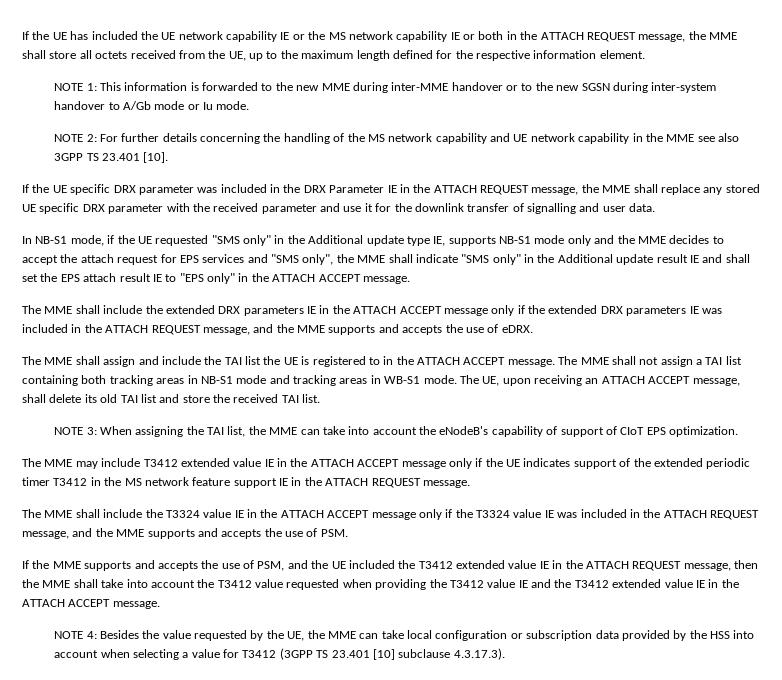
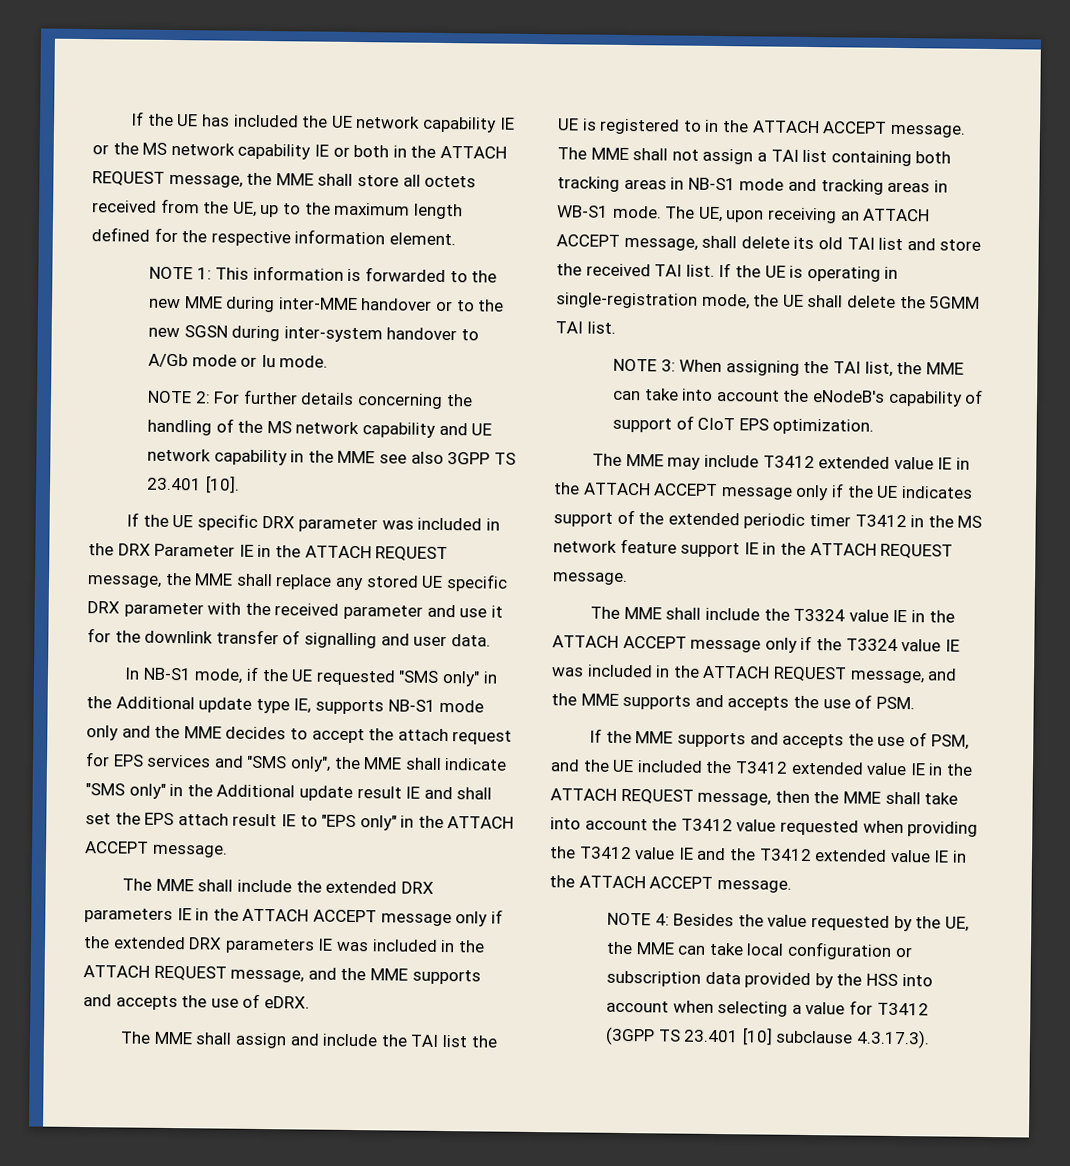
+ If the UE is operating in single-registration mode, the UE shall delete the 5GMM TAI list.

